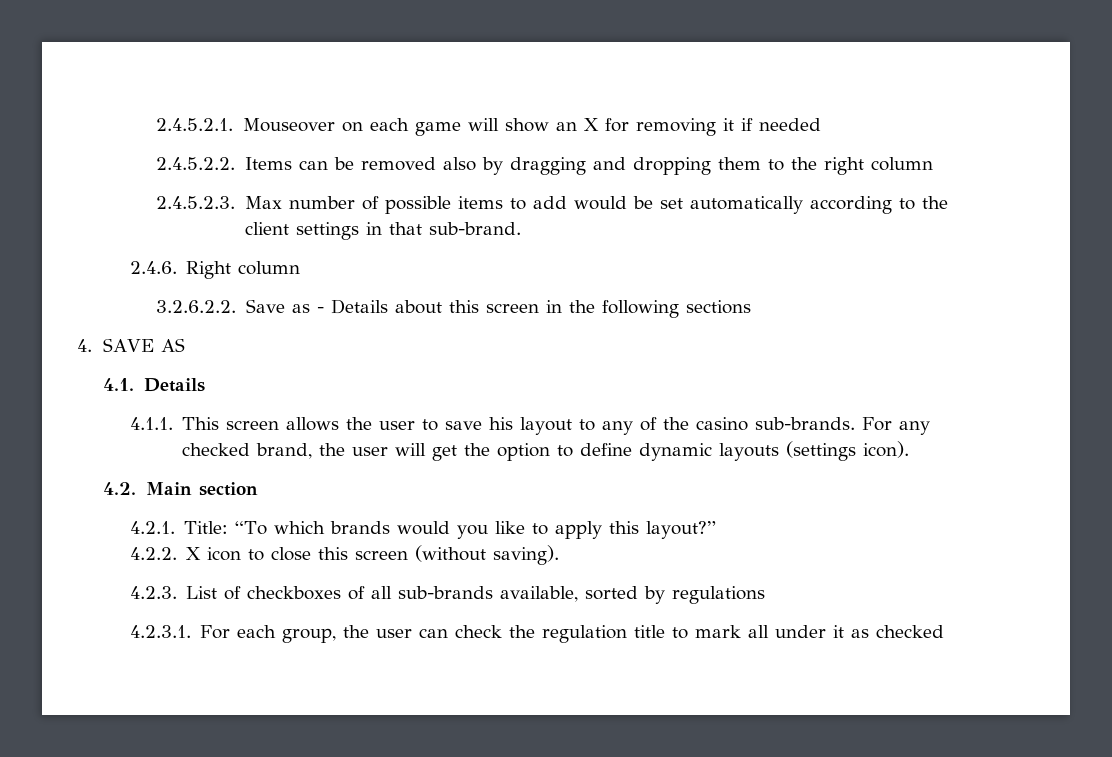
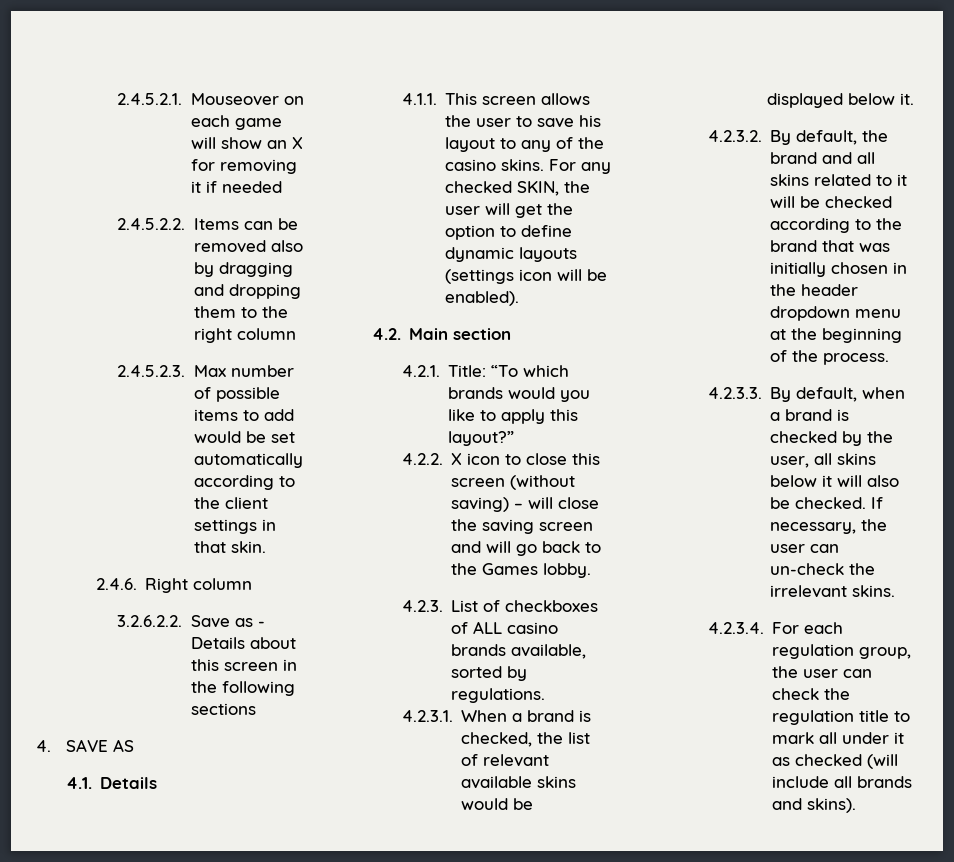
- 2.4.5.2.3. Max number of possible items to add would be set automatically according to the client settings in that sub-brand.
+ 2.4.5.2.3. Max number of possible items to add would be set automatically according to the client settings in that skin.
- 4.1.1. This screen allows the user to save his layout to any of the casino sub-brands.
+ 4.1.1. This screen allows the user to save his layout to any of the casino skins.
- For any checked brand, the user will get the option to define dynamic layouts (settings icon).
+ For any checked SKIN, the user will get the option to define dynamic layouts (settings icon will be enabled).
- 4.2.2. X icon to close this screen (without saving).
+ 4.2.2. X icon to close this screen (without saving) – will close the saving screen and will go back to the Games lobby.
- 4.2.3. List of checkboxes of all sub-brands available, sorted by regulations
- 4.2.3.1. For each group, the user can check the regulation title to mark all under it as checked
+ 4.2.3. List of checkboxes of ALL casino brands available, sorted by regulations.
+ 4.2.3.1. When a brand is checked, the list of relevant available skins would be displayed below it.
+ 4.2.3.2. By default, the brand and all skins related to it will be checked according to the brand that was initially chosen in the header dropdown menu at the beginning of the process.
+ 4.2.3.3. By default, when a brand is checked by the user, all skins below it will also be checked. If necessary, the user can un-check the irrelevant skins.
+ 4.2.3.4. For each regulation group, the user can check the regulation title to mark all under it as checked (will include all brands and skins).

